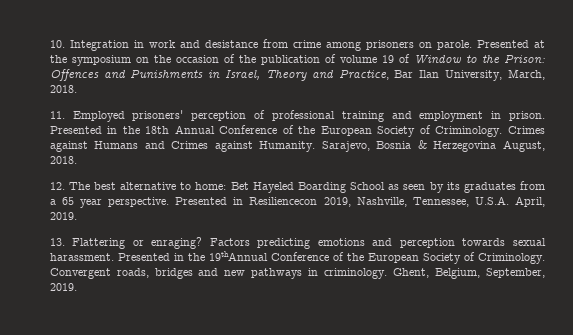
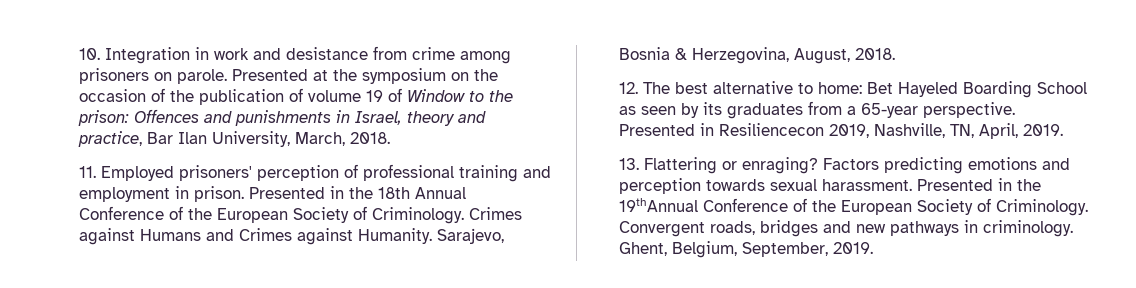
- Presented at the symposium on the occasion of the publication of volume 19 of Window to the Prison: Offences and Punishments in Israel, Theory and Practice, Bar Ilan University, March, 2018.
+ Presented at the symposium on the occasion of the publication of volume 19 of Window to the prison: Offences and punishments in Israel, theory and practice, Bar Ilan University, March, 2018.
- Sarajevo, Bosnia & Herzegovina August, 2018.
+ Sarajevo, Bosnia & Herzegovina, August, 2018.
- 12. The best alternative to home: Bet Hayeled Boarding School as seen by its graduates from a 65 year perspective.
+ 12. The best alternative to home: Bet Hayeled Boarding School as seen by its graduates from a 65-year perspective.
- Presented in Resiliencecon 2019, Nashville, Tennessee, U.S.A. April, 2019.
+ Presented in Resiliencecon 2019, Nashville, TN, April, 2019.

